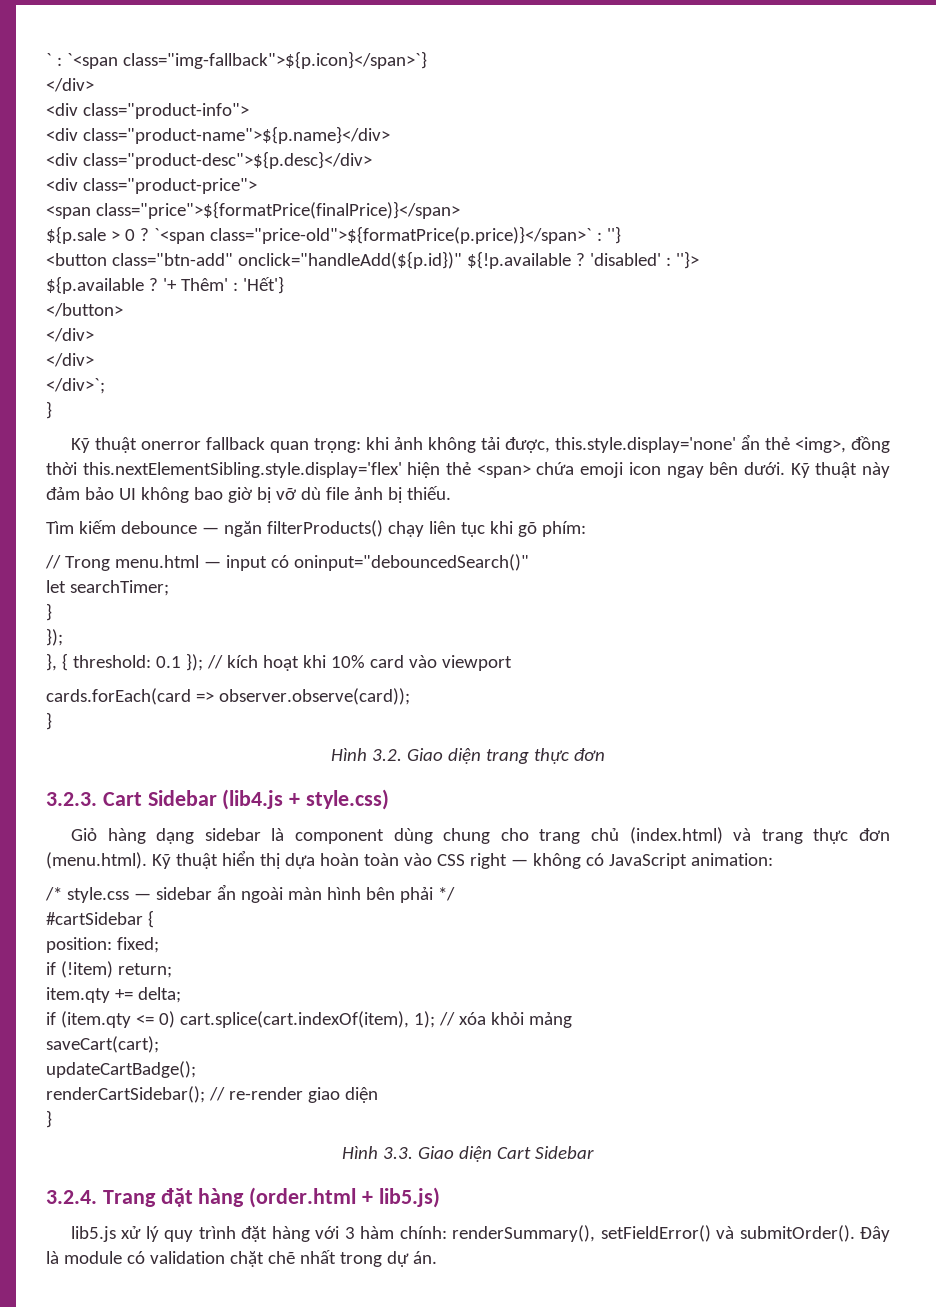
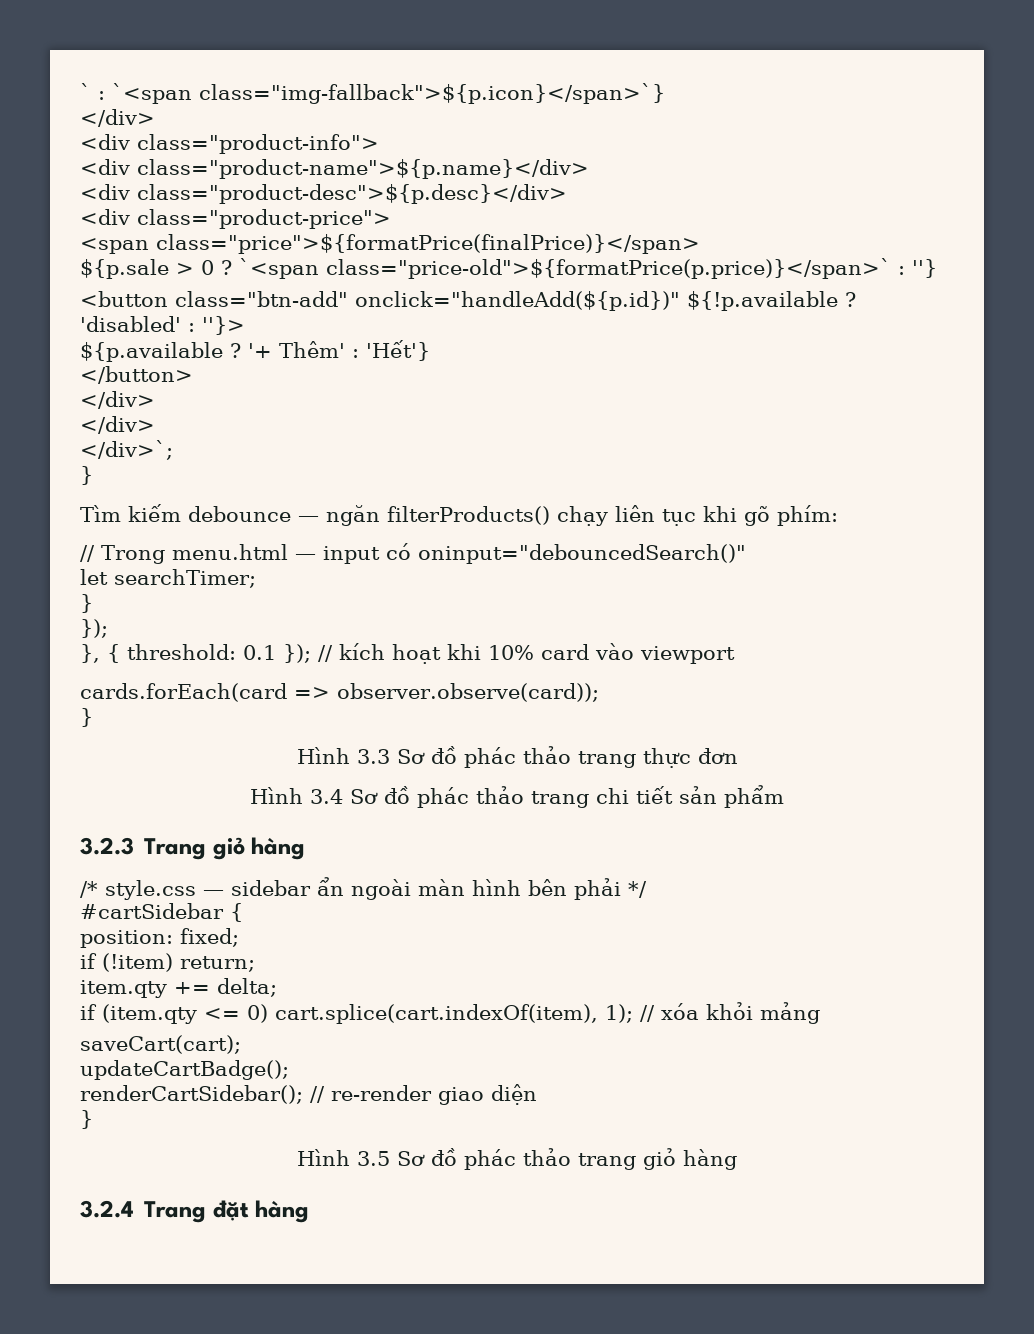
- Kỹ thuật onerror fallback quan trọng: khi ảnh không tải được, this.style.display='none' ẩn thẻ <img>, đồng thời this.nextElementSibling.style.display='flex' hiện thẻ <span> chứa emoji icon ngay bên dưới. Kỹ thuật này đảm bảo UI không bao giờ bị vỡ dù file ảnh bị thiếu.
- Hình 3.2. Giao diện trang thực đơn
- 3.2.3. Cart Sidebar (lib4.js + style.css)
- Giỏ hàng dạng sidebar là component dùng chung cho trang chủ (index.html) và trang thực đơn (menu.html). Kỹ thuật hiển thị dựa hoàn toàn vào CSS right — không có JavaScript animation:
+ Hình 3.3 Sơ đồ phác thảo trang thực đơn
+ Hình 3.4 Sơ đồ phác thảo trang chi tiết sản phẩm
+ 3.2.3 Trang giỏ hàng
- Hình 3.3. Giao diện Cart Sidebar
- 3.2.4. Trang đặt hàng (order.html + lib5.js)
- lib5.js xử lý quy trình đặt hàng với 3 hàm chính: renderSummary(), setFieldError() và submitOrder(). Đây là module có validation chặt chẽ nhất trong dự án.
+ Hình 3.5 Sơ đồ phác thảo trang giỏ hàng
+ 3.2.4 Trang đặt hàng

